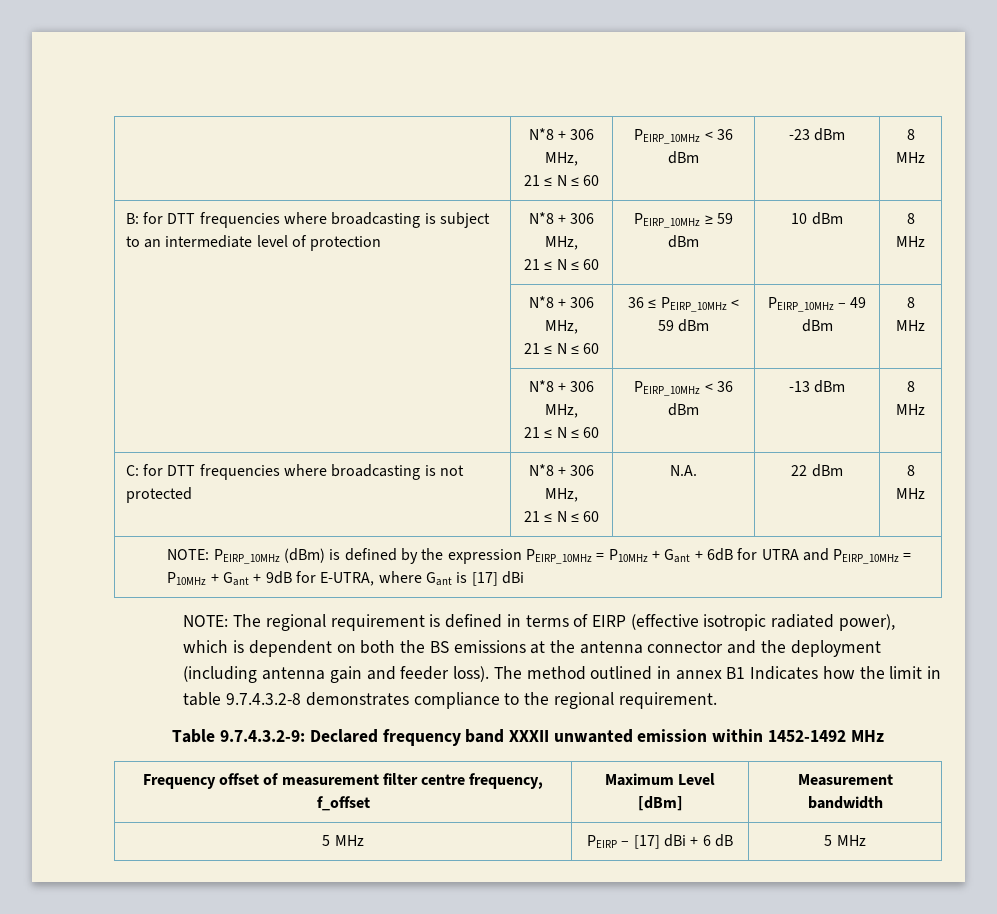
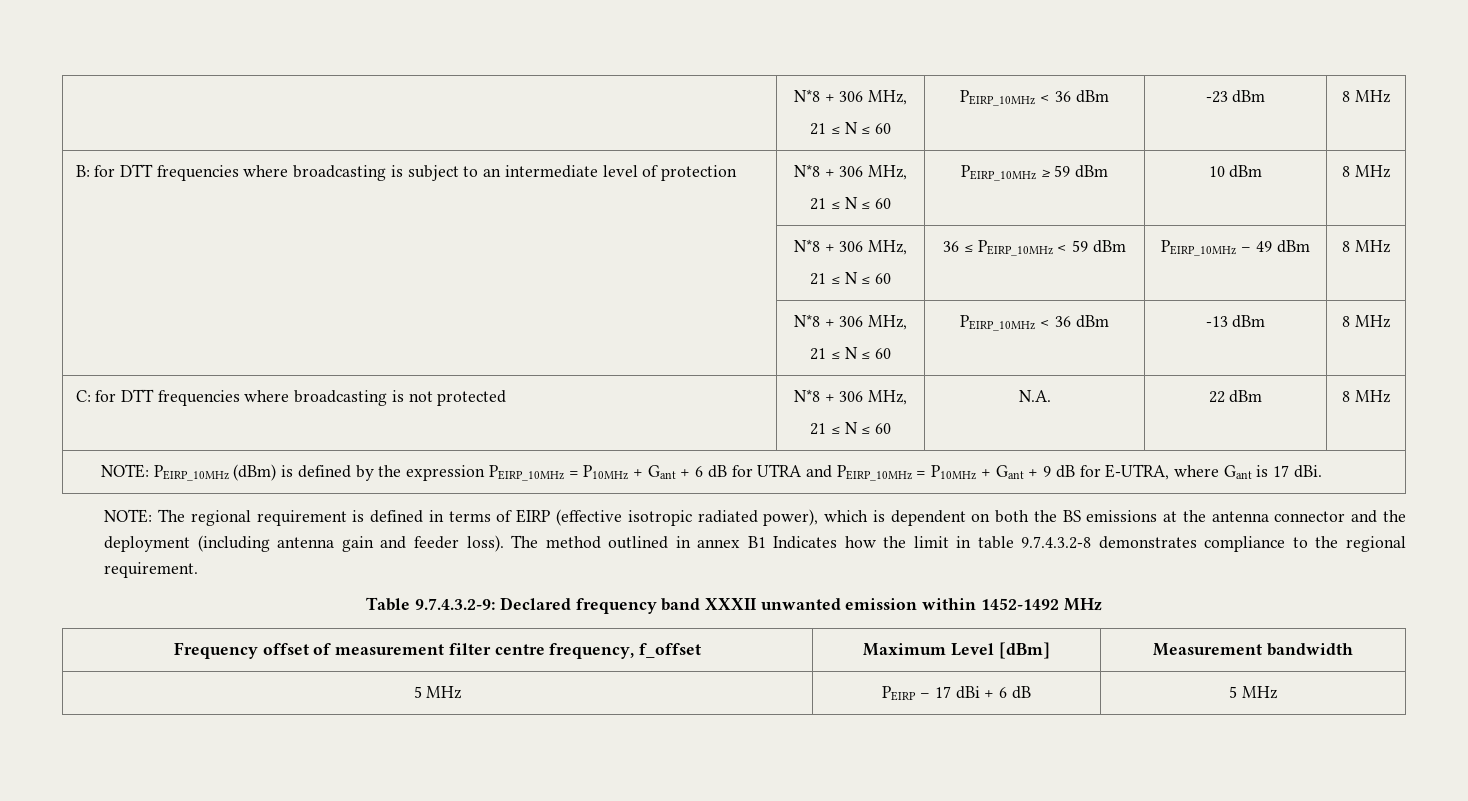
- NOTE: PEIRP_10MHz (dBm) is defined by the expression PEIRP_10MHz = P10MHz + Gant + 6dB for UTRA and PEIRP_10MHz = P10MHz + Gant + 9dB for E-UTRA, where Gant is [17] dBi
+ NOTE: PEIRP_10MHz (dBm) is defined by the expression PEIRP_10MHz = P10MHz + Gant + 6 dB for UTRA and PEIRP_10MHz = P10MHz + Gant + 9 dB for E-UTRA, where Gant is 17 dBi.
- 5 MHz | PEIRP – [17] dBi + 6 dB | 5 MHz
+ 5 MHz | PEIRP – 17 dBi + 6 dB | 5 MHz

